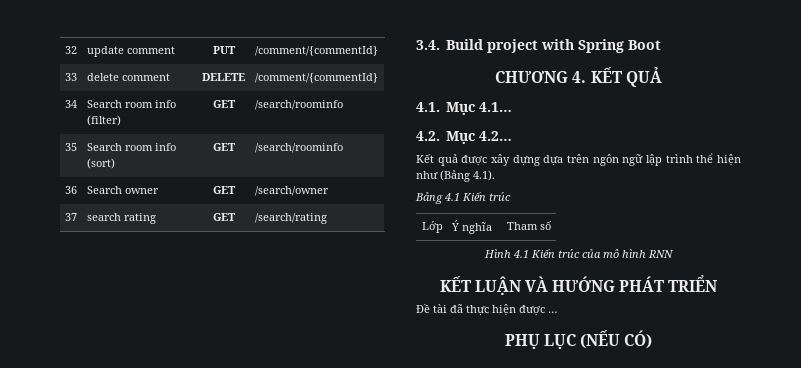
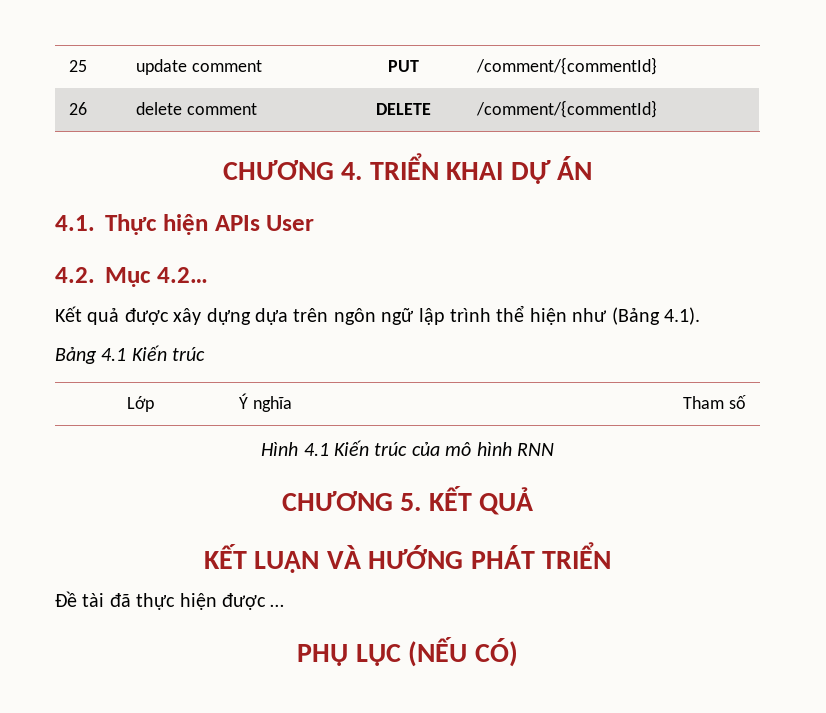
- 32 | update comment | PUT | /comment/{commentId}
+ 25 | update comment | PUT | /comment/{commentId}
- 33 | delete comment | DELETE | /comment/{commentId}
+ 26 | delete comment | DELETE | /comment/{commentId}
- 34 | Search room info (filter) | GET | /search/roominfo
- 35 | Search room info (sort) | GET | /search/roominfo
- 36 | Search owner | GET | /search/owner
- 37 | search rating | GET | /search/rating
- 3.4. Build project with Spring Boot
- CHƯƠNG 4. KẾT QUẢ
- 4.1. Mục 4.1…
+ CHƯƠNG 4. TRIỂN KHAI DỰ ÁN
+ 4.1. Thực hiện APIs User
+ CHƯƠNG 5. KẾT QUẢ

